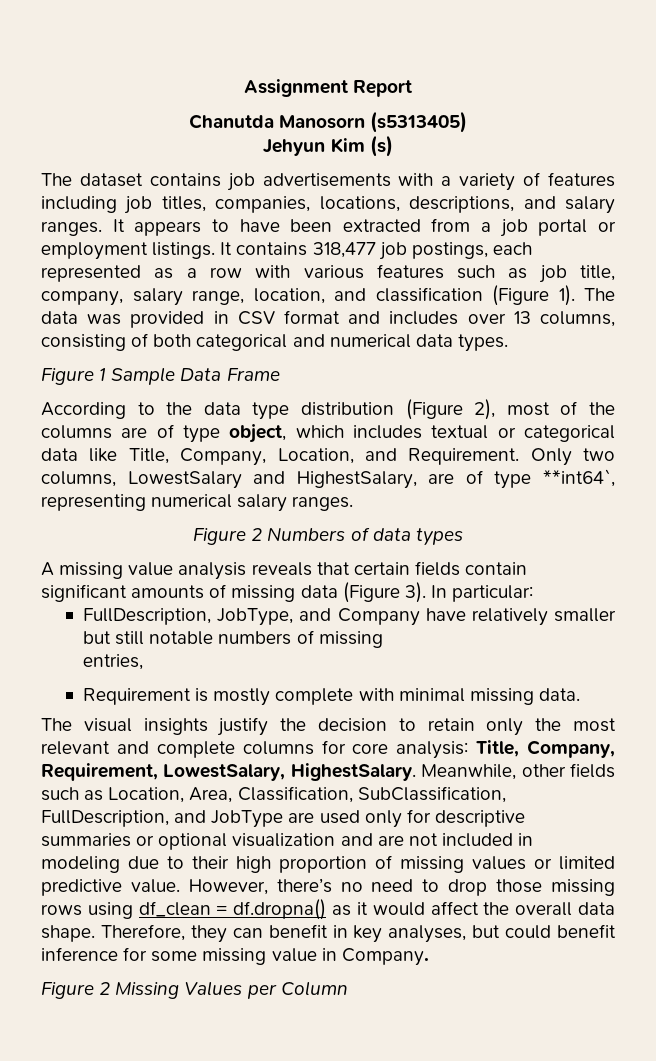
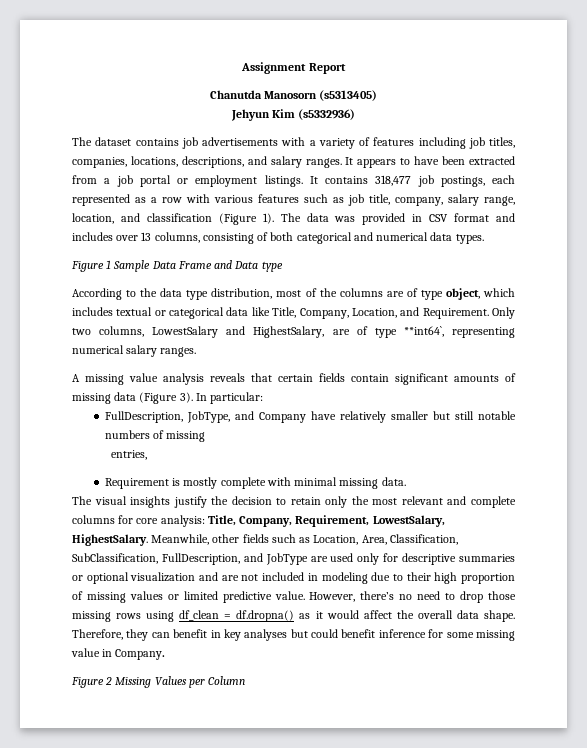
- Jehyun Kim (s)
+ Jehyun Kim (s5332936)
- Figure 1 Sample Data Frame
+ Figure 1 Sample Data Frame and Data type
- According to the data type distribution (Figure 2), most of the columns are of type object, which includes textual or categorical data like Title, Company, Location, and Requirement.
+ According to the data type distribution, most of the columns are of type object, which includes textual or categorical data like Title, Company, Location, and Requirement.
- Figure 2 Numbers of data types
- Therefore, they can benefit in key analyses, but could benefit inference for some missing value in Company.
+ Therefore, they can benefit in key analyses but could benefit inference for some missing value in Company.

